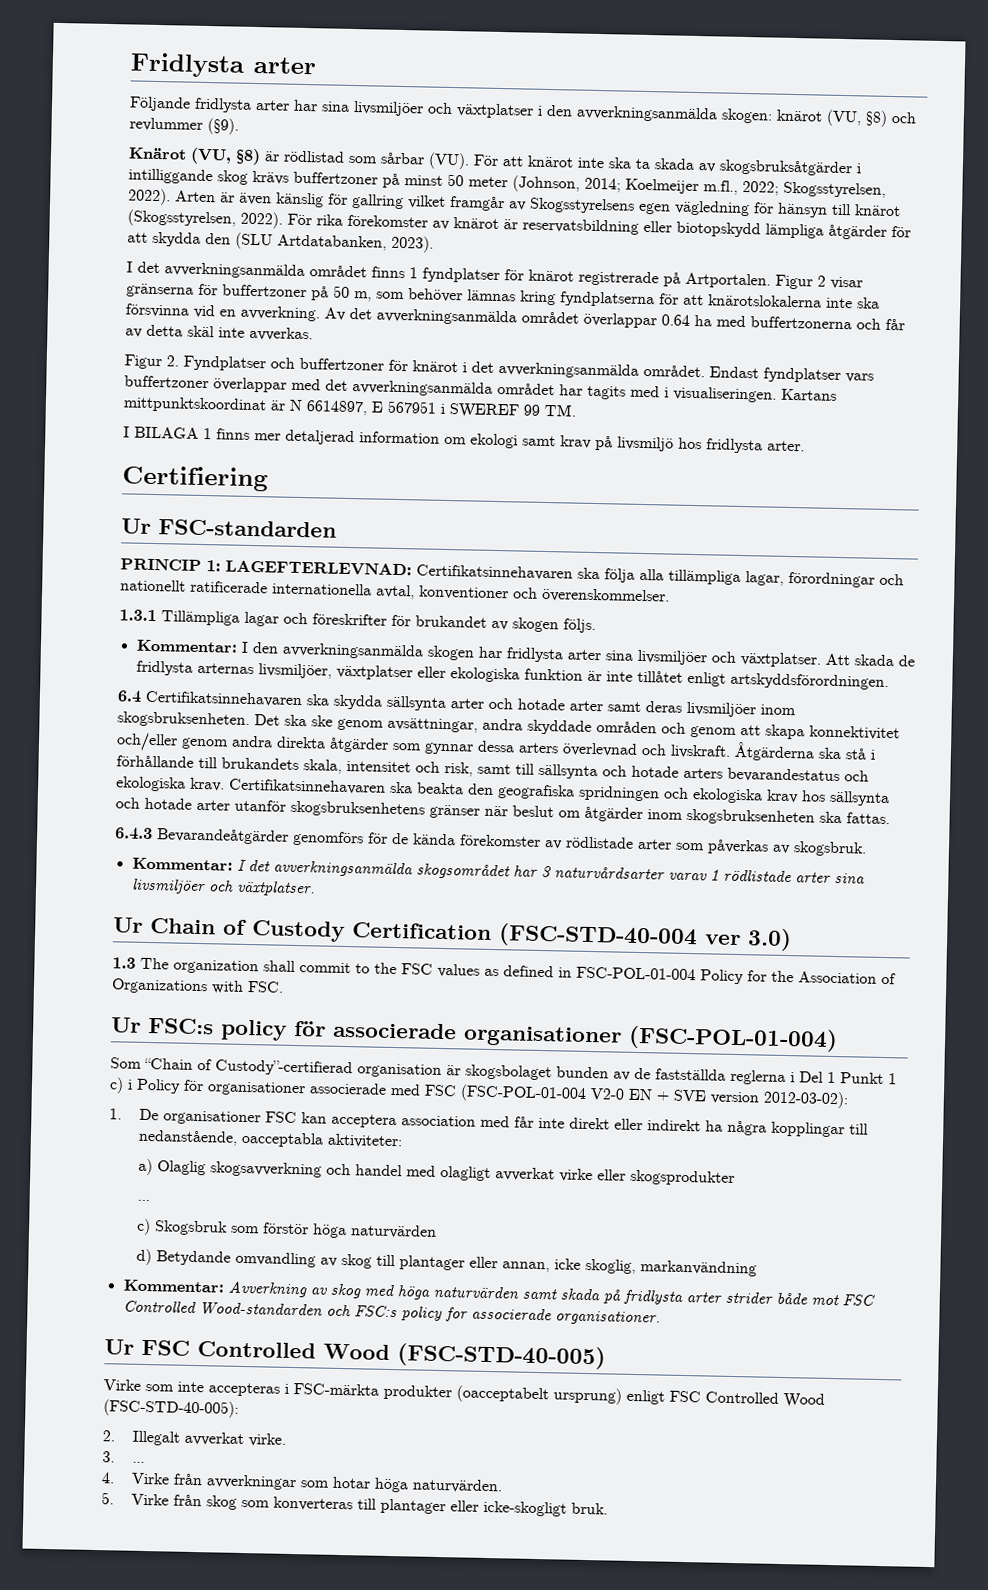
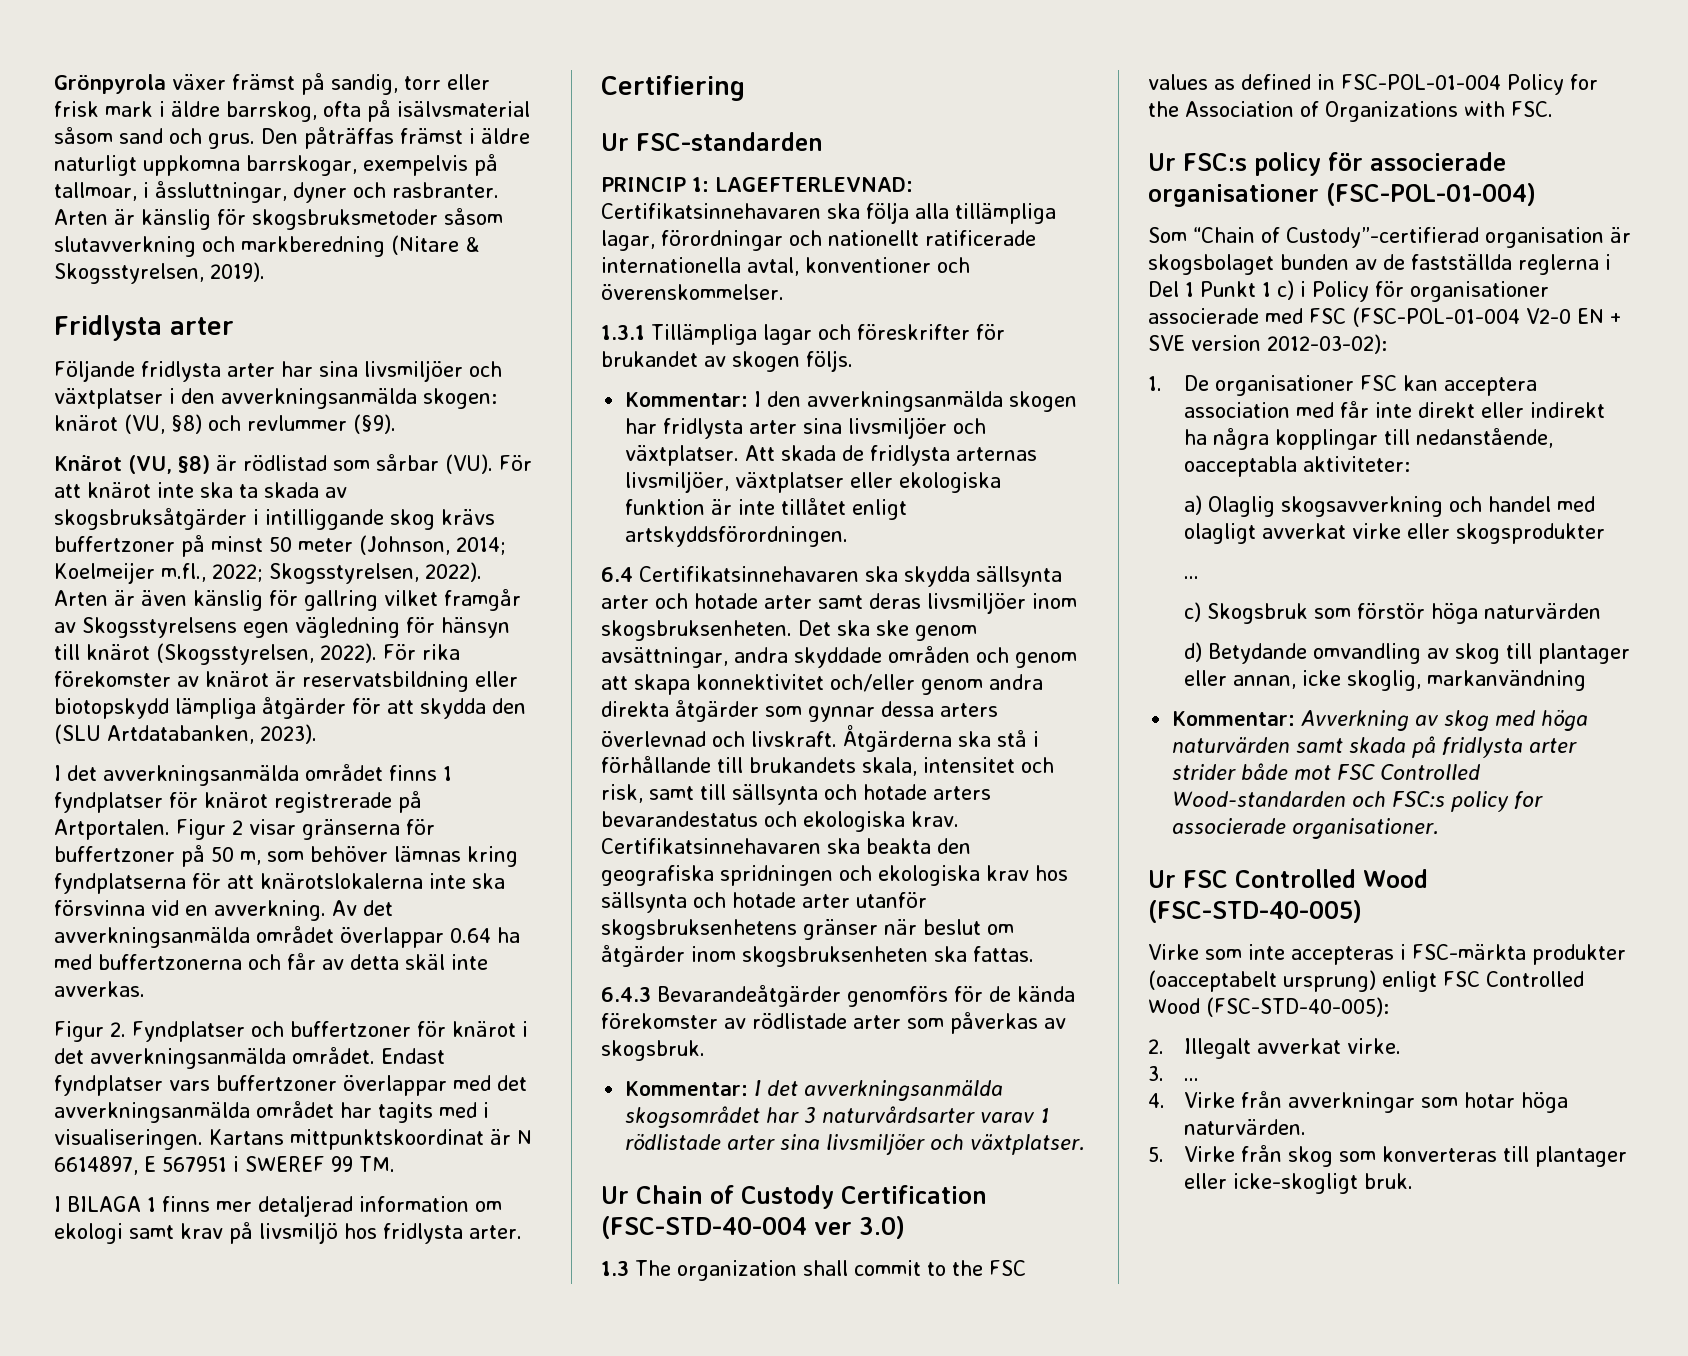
+ Grönpyrola växer främst på sandig, torr eller frisk mark i äldre barrskog, ofta på isälvsmaterial såsom sand och grus. Den påträffas främst i äldre naturligt uppkomna barrskogar, exempelvis på tallmoar, i åssluttningar, dyner och rasbranter. Arten är känslig för skogsbruksmetoder såsom slutavverkning och markberedning (Nitare & Skogsstyrelsen, 2019).

